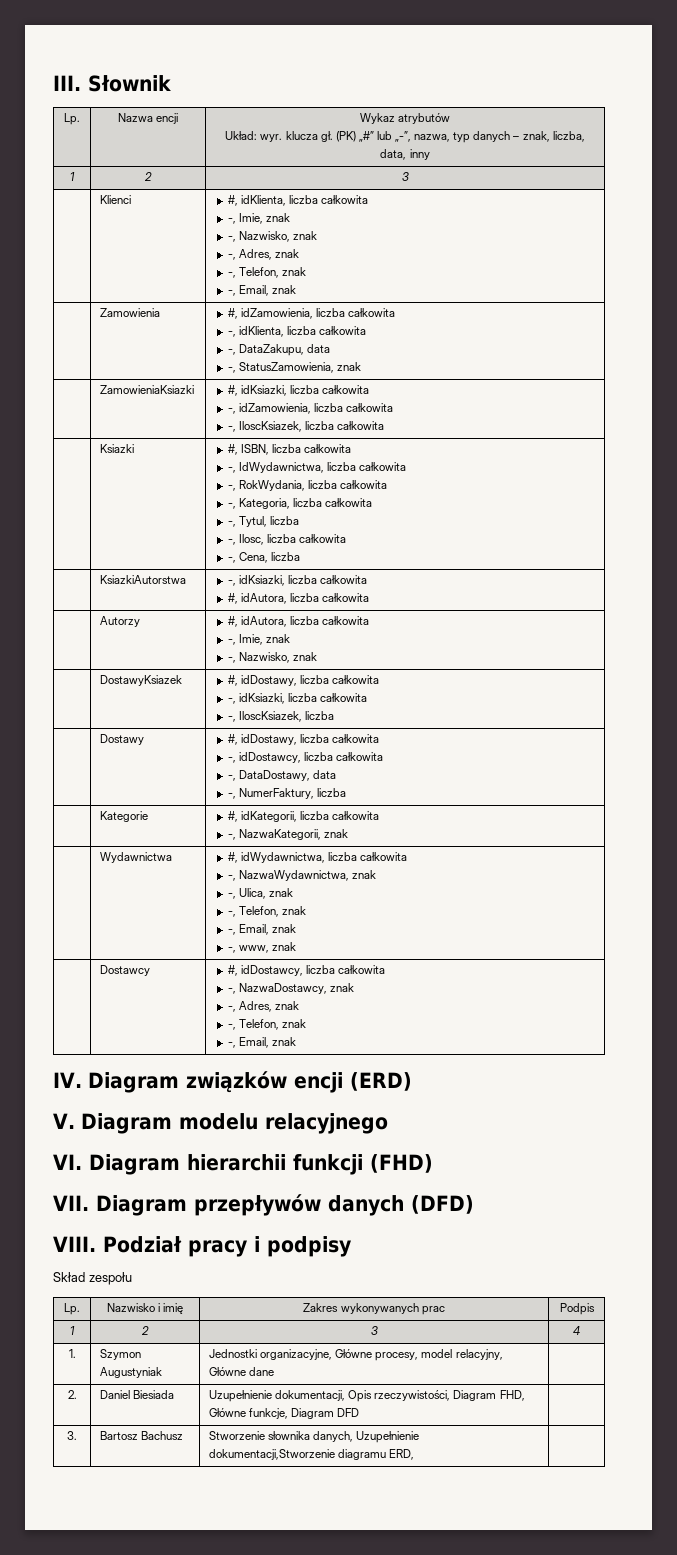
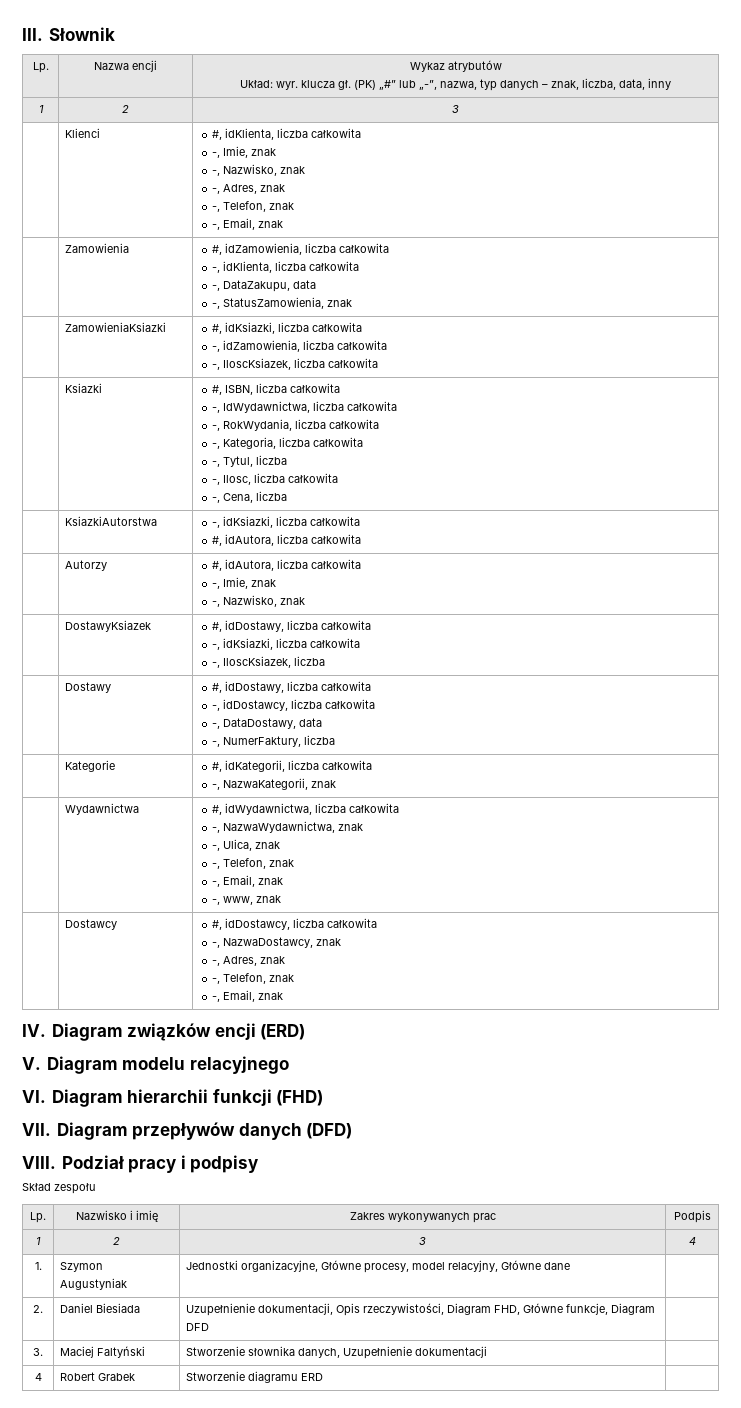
- 3. | Bartosz Bachusz | Stworzenie słownika danych, Uzupełnienie dokumentacji,Stworzenie diagramu ERD, |
+ 3. | Maciej Faltyński | Stworzenie słownika danych, Uzupełnienie dokumentacji |
+ 4 | Robert Grabek | Stworzenie diagramu ERD |

